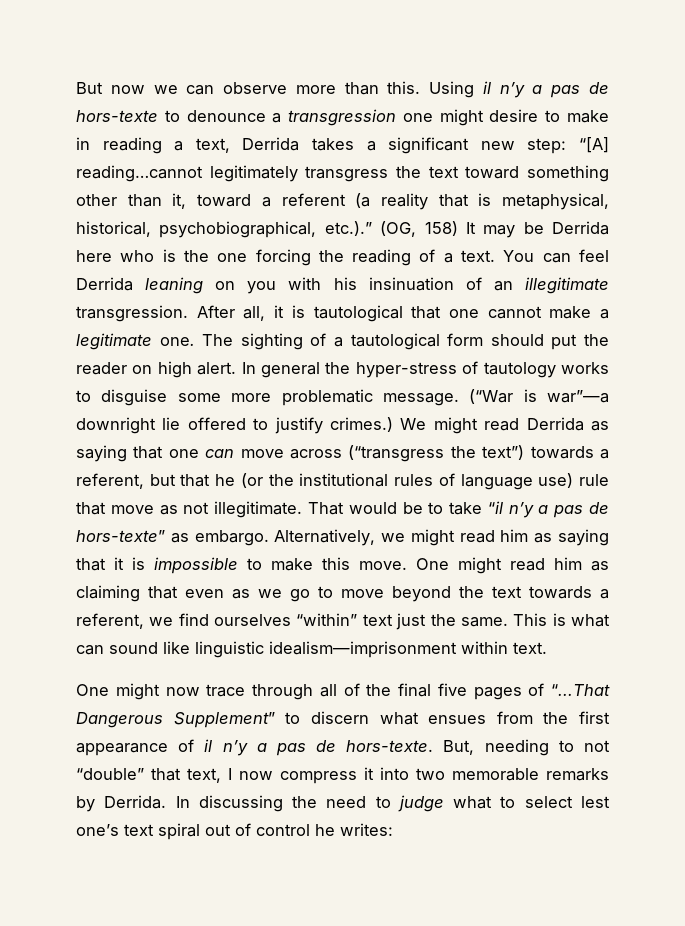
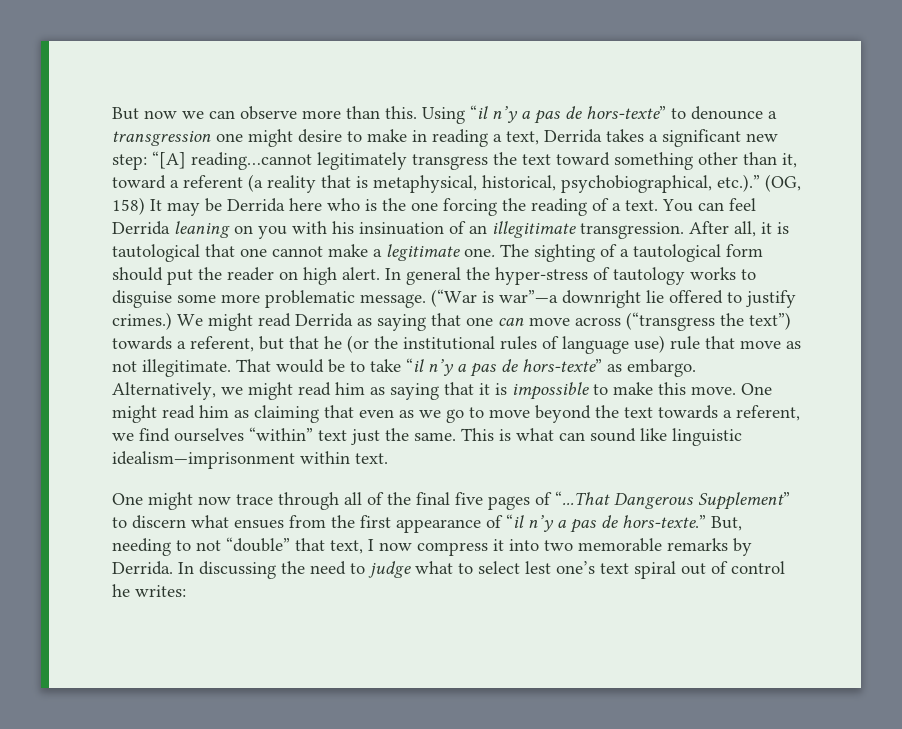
- Using il n’y a pas de hors-texte to denounce a transgression one might desire to make in reading a text, Derrida takes a significant new step: “[A] reading…cannot legitimately transgress the text toward something other than it, toward a referent (a reality that is metaphysical, historical, psychobiographical, etc.).” (OG, 158) It may be Derrida here who is the one forcing the reading of a text.
+ Using “il n’y a pas de hors-texte” to denounce a transgression one might desire to make in reading a text, Derrida takes a significant new step: “[A] reading…cannot legitimately transgress the text toward something other than it, toward a referent (a reality that is metaphysical, historical, psychobiographical, etc.).” (OG, 158) It may be Derrida here who is the one forcing the reading of a text.
- One might now trace through all of the final five pages of “...That Dangerous Supplement” to discern what ensues from the first appearance of il n’y a pas de hors-texte.
+ One might now trace through all of the final five pages of “...That Dangerous Supplement” to discern what ensues from the first appearance of “il n’y a pas de hors-texte.”

